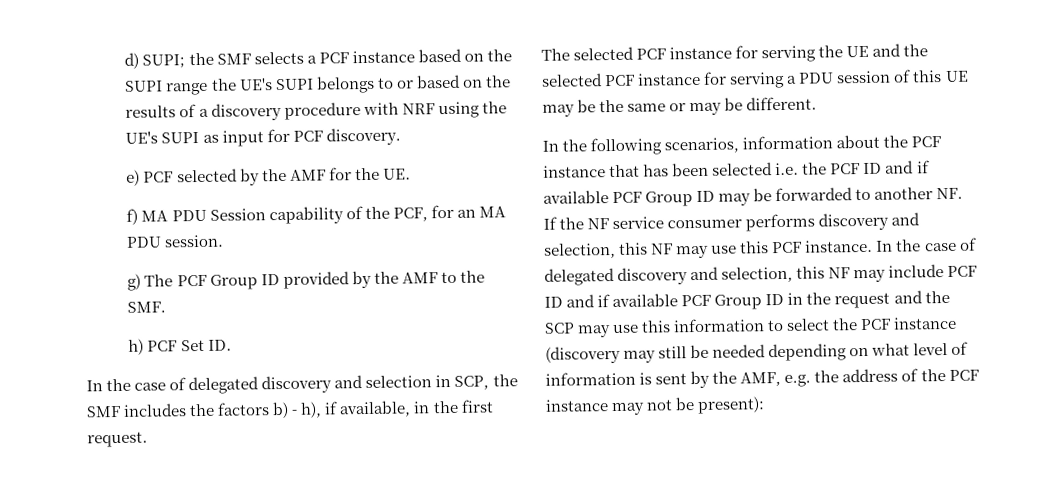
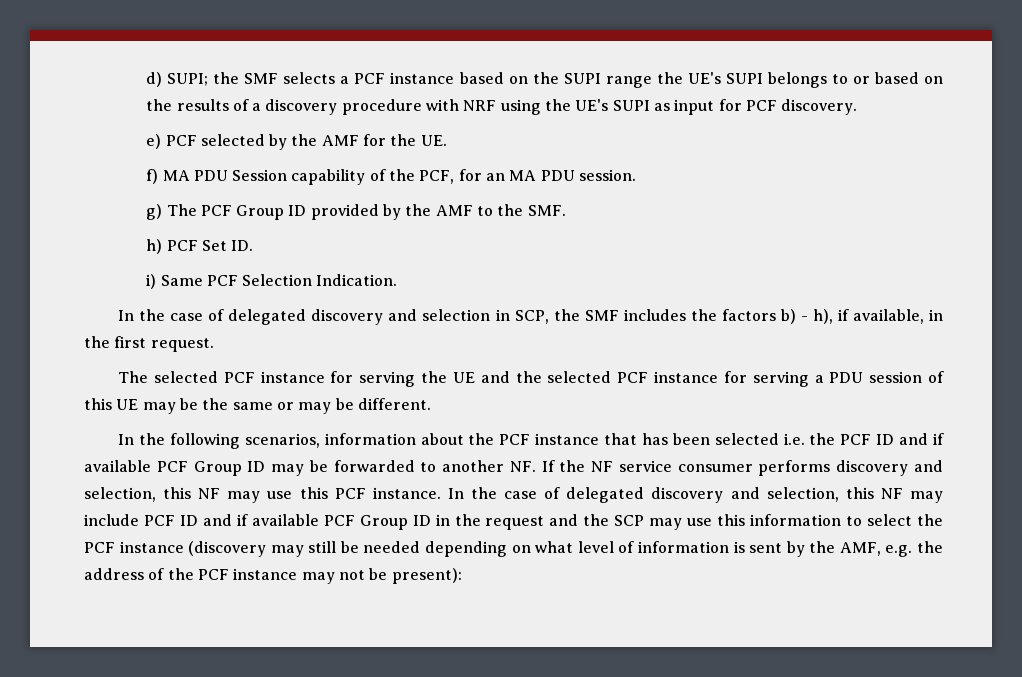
+ i) Same PCF Selection Indication.

